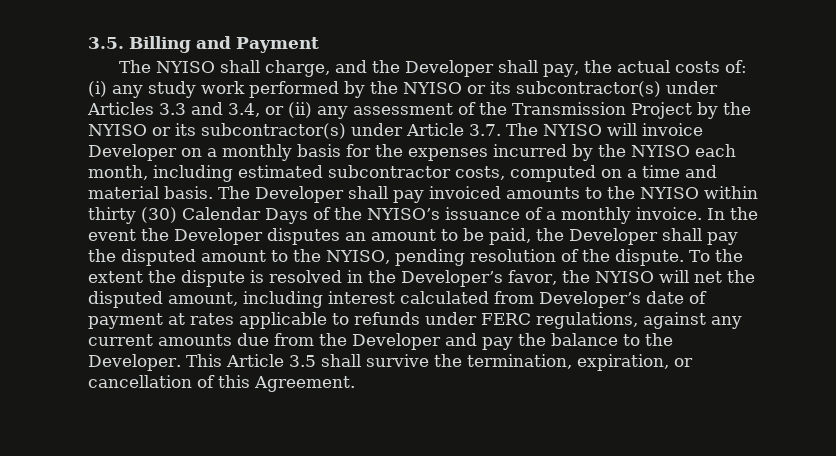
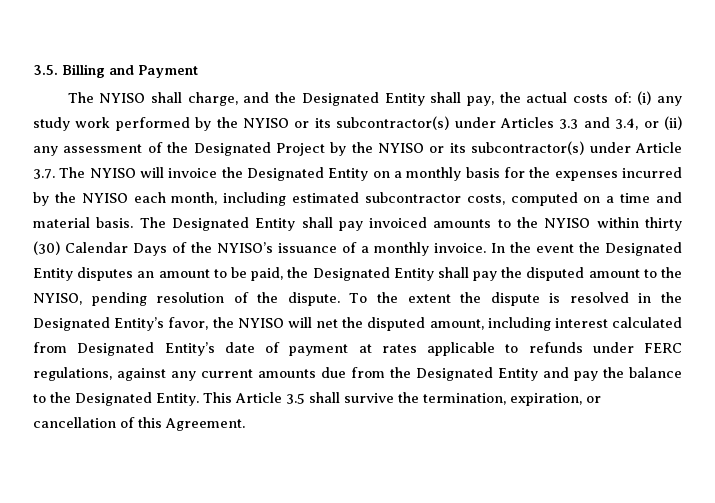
- The NYISO shall charge, and the Developer shall pay, the actual costs of:
+ The NYISO shall charge, and the Designated Entity shall pay, the actual costs of:
- (i) any study work performed by the NYISO or its subcontractor(s) under Articles 3.3 and 3.4, or (ii) any assessment of the Transmission Project by the NYISO or its subcontractor(s) under Article 3.7. The NYISO will invoice Developer on a monthly basis for the expenses incurred by the NYISO each month, including estimated subcontractor costs, computed on a time and material basis.
+ (i) any study work performed by the NYISO or its subcontractor(s) under Articles 3.3 and 3.4, or (ii) any assessment of the Designated Project by the NYISO or its subcontractor(s) under Article 3.7. The NYISO will invoice the Designated Entity on a monthly basis for the expenses incurred by the NYISO each month, including estimated subcontractor costs, computed on a time and material basis.
- The Developer shall pay invoiced amounts to the NYISO within thirty (30) Calendar Days of the NYISO’s issuance of a monthly invoice.
+ The Designated Entity shall pay invoiced amounts to the NYISO within thirty (30) Calendar Days of the NYISO’s issuance of a monthly invoice.
- In the event the Developer disputes an amount to be paid, the Developer shall pay the disputed amount to the NYISO, pending resolution of the dispute.
+ In the event the Designated Entity disputes an amount to be paid, the Designated Entity shall pay the disputed amount to the NYISO, pending resolution of the dispute.
- To the extent the dispute is resolved in the Developer’s favor, the NYISO will net the disputed amount, including interest calculated from Developer’s date of payment at rates applicable to refunds under FERC regulations, against any current amounts due from the Developer and pay the balance to the Developer.
+ To the extent the dispute is resolved in the Designated Entity’s favor, the NYISO will net the disputed amount, including interest calculated from Designated Entity’s date of payment at rates applicable to refunds under FERC regulations, against any current amounts due from the Designated Entity and pay the balance to the Designated Entity.

